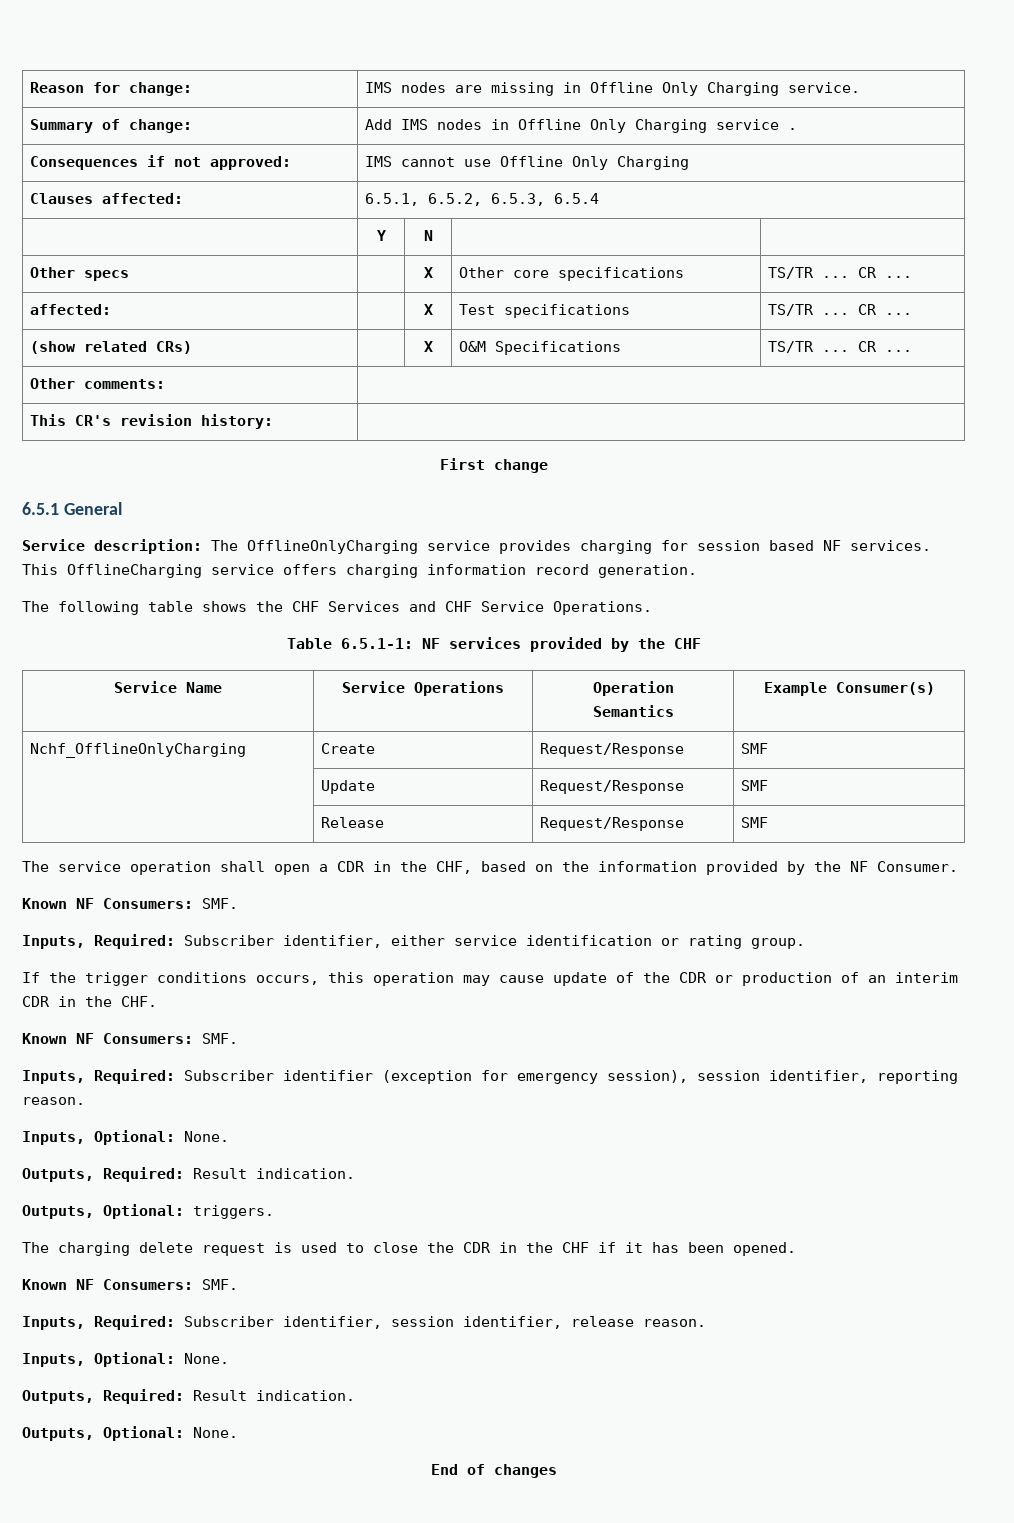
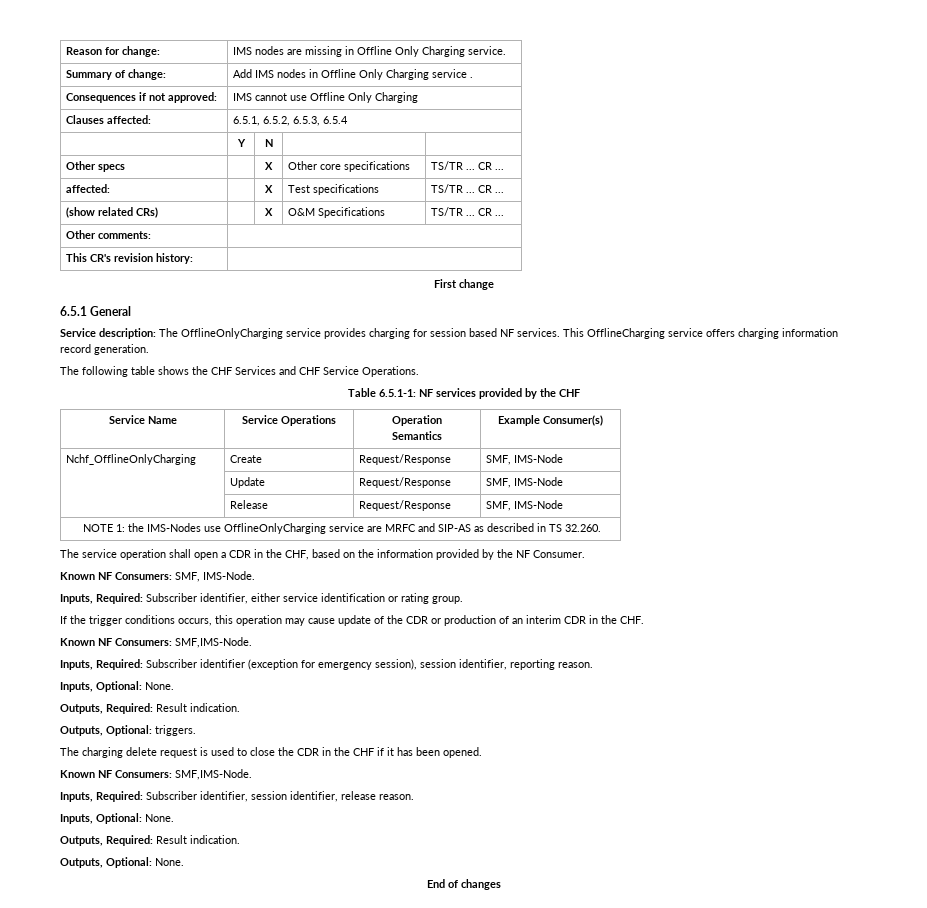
- Nchf_OfflineOnlyCharging | Create | Request/Response | SMF
+ Nchf_OfflineOnlyCharging | Create | Request/Response | SMF, IMS-Node
- | Update | Request/Response | SMF
+ | Update | Request/Response | SMF, IMS-Node
- | Release | Request/Response | SMF
+ | Release | Request/Response | SMF, IMS-Node
+ NOTE 1: the IMS-Nodes use OfflineOnlyCharging service are MRFC and SIP-AS as described in TS 32.260.
  The service operation shall open a CDR in the CHF, based on the information provided by the NF Consumer.
- Known NF Consumers: SMF.
+ Known NF Consumers: SMF, IMS-Node.
  If the trigger conditions occurs, this operation may cause update of the CDR or production of an interim CDR in the CHF.
- Known NF Consumers: SMF.
+ Known NF Consumers: SMF,IMS-Node.
  The charging delete request is used to close the CDR in the CHF if it has been opened.
- Known NF Consumers: SMF.
+ Known NF Consumers: SMF,IMS-Node.

